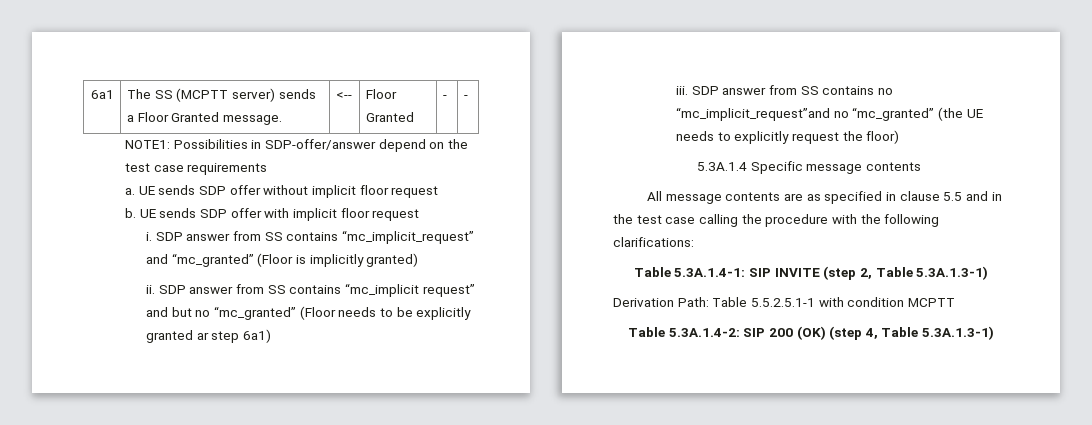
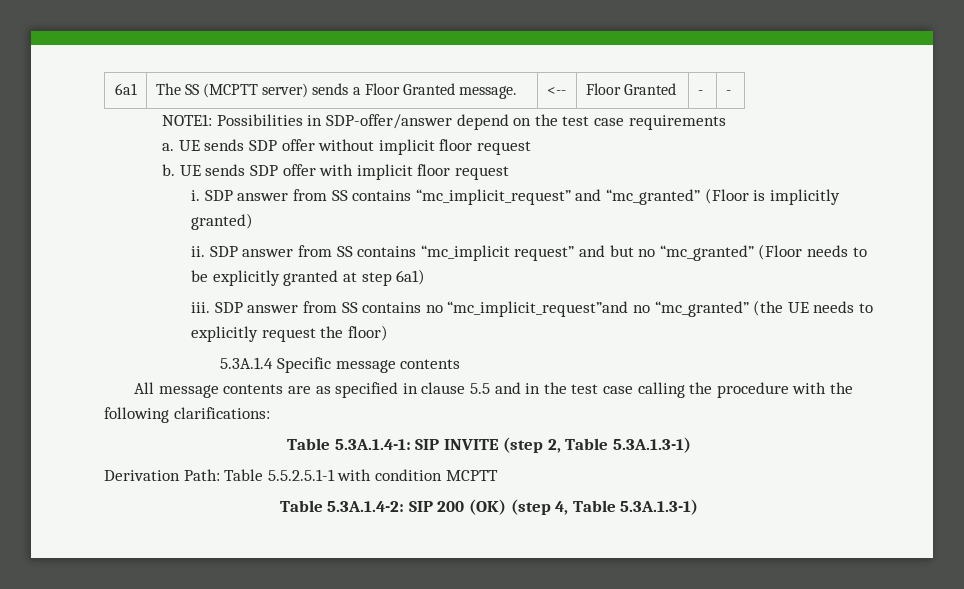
- SDP answer from SS contains “mc_implicit request” and but no “mc_granted” (Floor needs to be explicitly granted ar step 6a1)
+ SDP answer from SS contains “mc_implicit request” and but no “mc_granted” (Floor needs to be explicitly granted at step 6a1)

